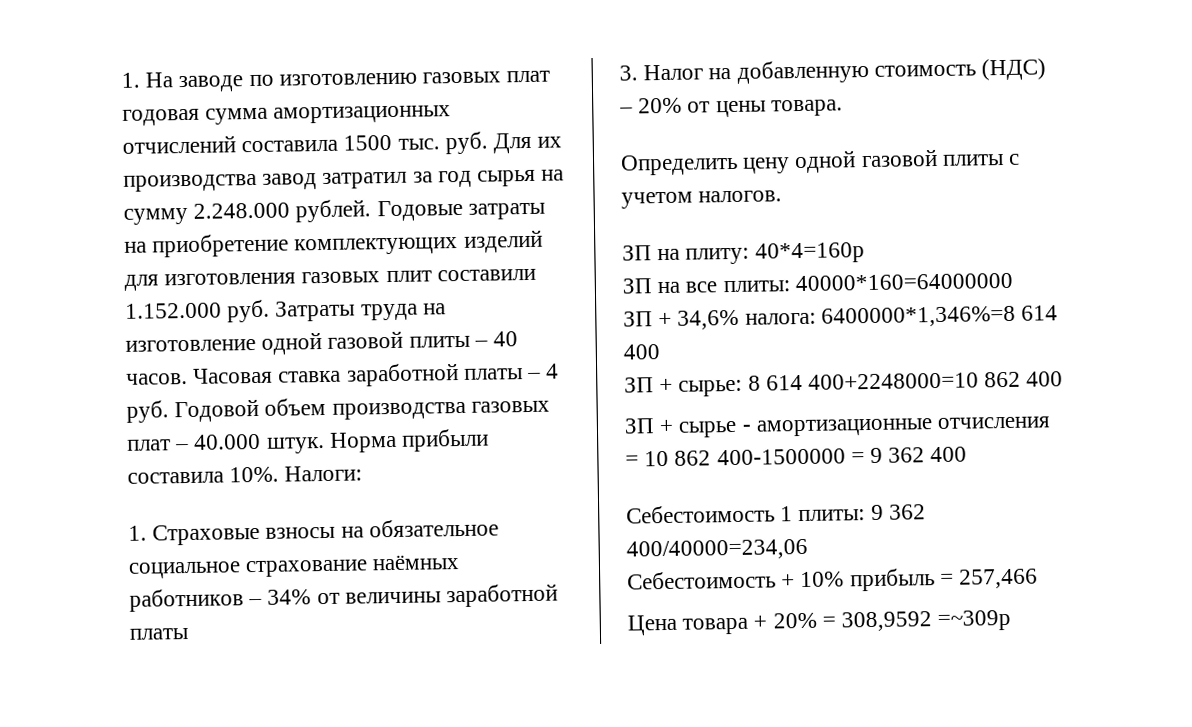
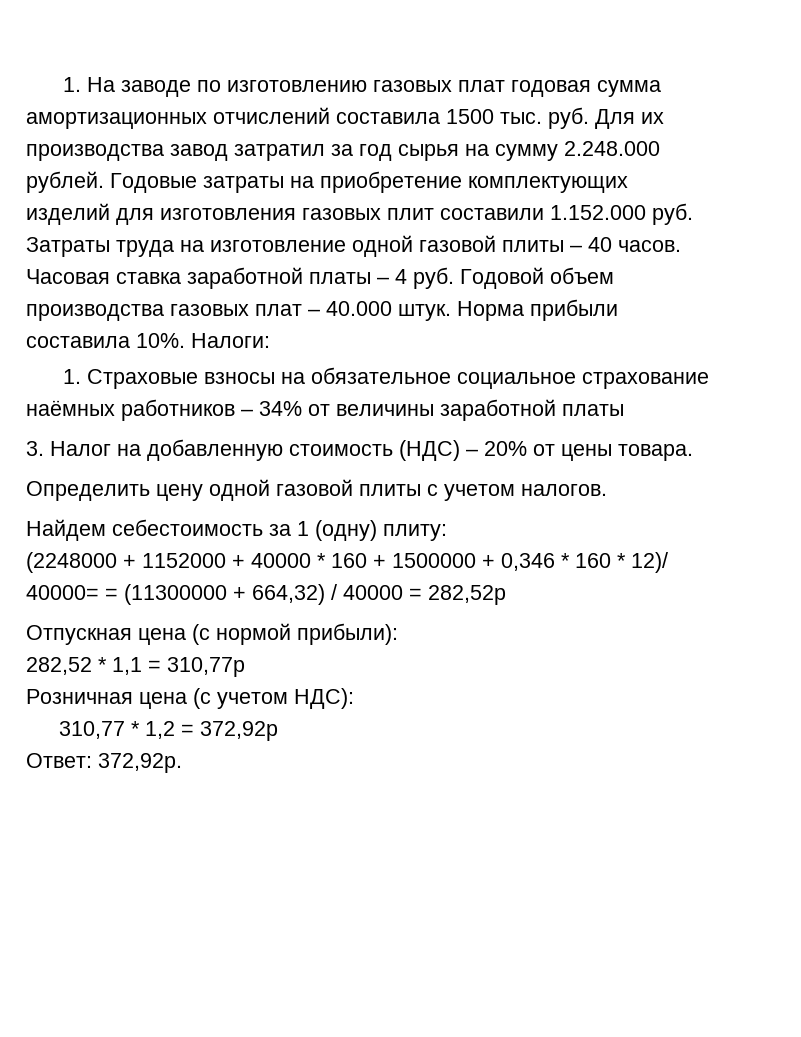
- ЗП на плиту: 40*4=160р
- ЗП на все плиты: 40000*160=64000000
- ЗП + 34,6% налога: 6400000*1,346%=8 614 400
- ЗП + сырье: 8 614 400+2248000=10 862 400
- ЗП + сырье - амортизационные отчисления = 10 862 400-1500000 = 9 362 400
- Себестоимость 1 плиты: 9 362 400/40000=234,06
- Себестоимость + 10% прибыль = 257,466
- Цена товара + 20% = 308,9592 =~309р
+ Найдем себестоимость за 1 (одну) плиту:
+ (2248000 + 1152000 + 40000 * 160 + 1500000 + 0,346 * 160 * 12)/ 40000= = (11300000 + 664,32) / 40000 = 282,52р
+ Отпускная цена (с нормой прибыли):
+ 282,52 * 1,1 = 310,77р
+ Розничная цена (с учетом НДС):
+ 310,77 * 1,2 = 372,92р
+ Ответ: 372,92р.

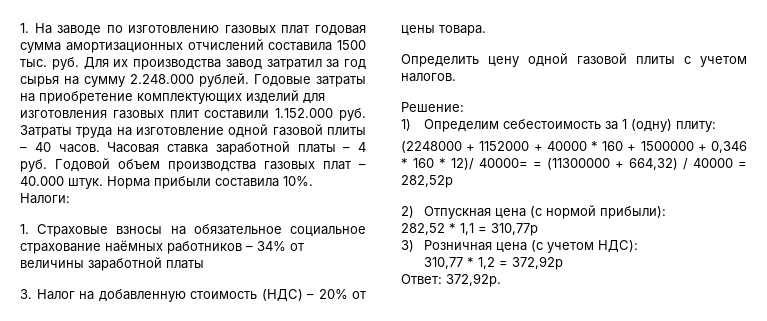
- Найдем себестоимость за 1 (одну) плиту:
+ Решение:
+ 1) Определим себестоимость за 1 (одну) плиту:
- Отпускная цена (с нормой прибыли):
+ 2) Отпускная цена (с нормой прибыли):
- Розничная цена (с учетом НДС):
+ 3) Розничная цена (с учетом НДС):

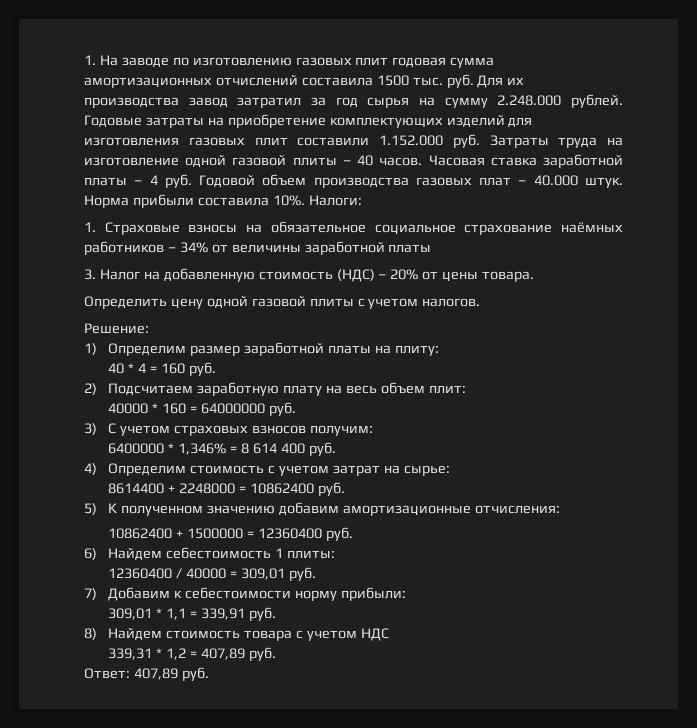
- 1. На заводе по изготовлению газовых плат годовая сумма амортизационных отчислений составила 1500 тыс. руб. Для их производства завод затратил за год сырья на сумму 2.248.000 рублей.
+ 1. На заводе по изготовлению газовых плит годовая сумма амортизационных отчислений составила 1500 тыс. руб. Для их производства завод затратил за год сырья на сумму 2.248.000 рублей.
- 1) Определим себестоимость за 1 (одну) плиту:
- (2248000 + 1152000 + 40000 * 160 + 1500000 + 0,346 * 160 * 12)/ 40000= = (11300000 + 664,32) / 40000 = 282,52р
- 2) Отпускная цена (с нормой прибыли):
- 282,52 * 1,1 = 310,77р
- 3) Розничная цена (с учетом НДС):
- 310,77 * 1,2 = 372,92р
+ 1) Определим размер заработной платы на плиту:
+ 40 * 4 = 160 руб.
+ 2) Подсчитаем заработную плату на весь объем плит:
+ 40000 * 160 = 64000000 руб.
+ 3) С учетом страховых взносов получим:
+ 6400000 * 1,346% = 8 614 400 руб.
+ 4) Определим стоимость с учетом затрат на сырье:
+ 8614400 + 2248000 = 10862400 руб.
+ 5) К полученном значению добавим амортизационные отчисления:
+ 10862400 + 1500000 = 12360400 руб.
+ 6) Найдем себестоимость 1 плиты:
+ 12360400 / 40000 = 309,01 руб.
+ 7) Добавим к себестоимости норму прибыли:
+ 309,01 * 1,1 = 339,91 руб.
+ 8) Найдем стоимость товара с учетом НДС
+ 339,31 * 1,2 = 407,89 руб.
- Ответ: 372,92р.
+ Ответ: 407,89 руб.

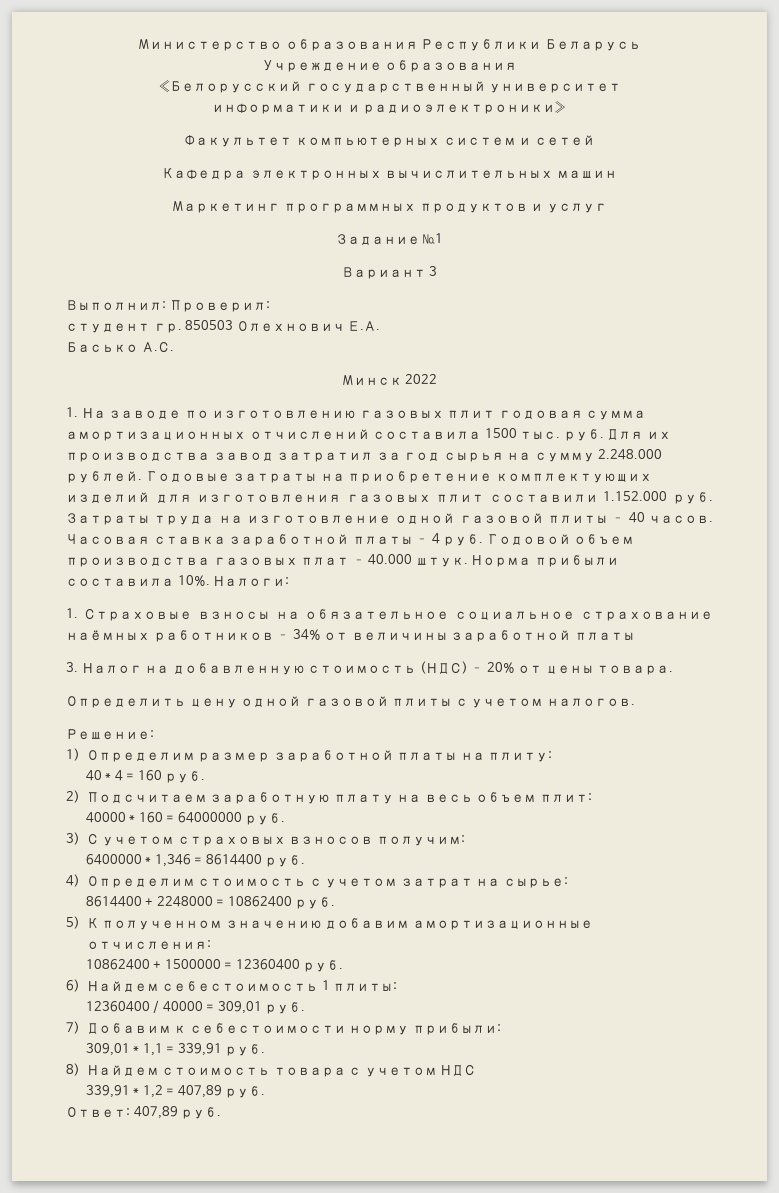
+ Министерство образования Республики Беларусь
+ Учреждение образования
+ «Белорусский государственный университет
+ информатики и радиоэлектроники»
+ Факультет компьютерных систем и сетей
+ Кафедра электронных вычислительных машин
+ Маркетинг программных продуктов и услуг
+ Задание №1
+ Вариант 3
+ Выполнил: Проверил:
+ студент гр. 850503 Олехнович Е.А.
+ Басько А.С.
+ Минск 2022
- 6400000 * 1,346% = 8 614 400 руб.
+ 6400000 * 1,346 = 8614400 руб.
- 339,31 * 1,2 = 407,89 руб.
+ 339,91 * 1,2 = 407,89 руб.

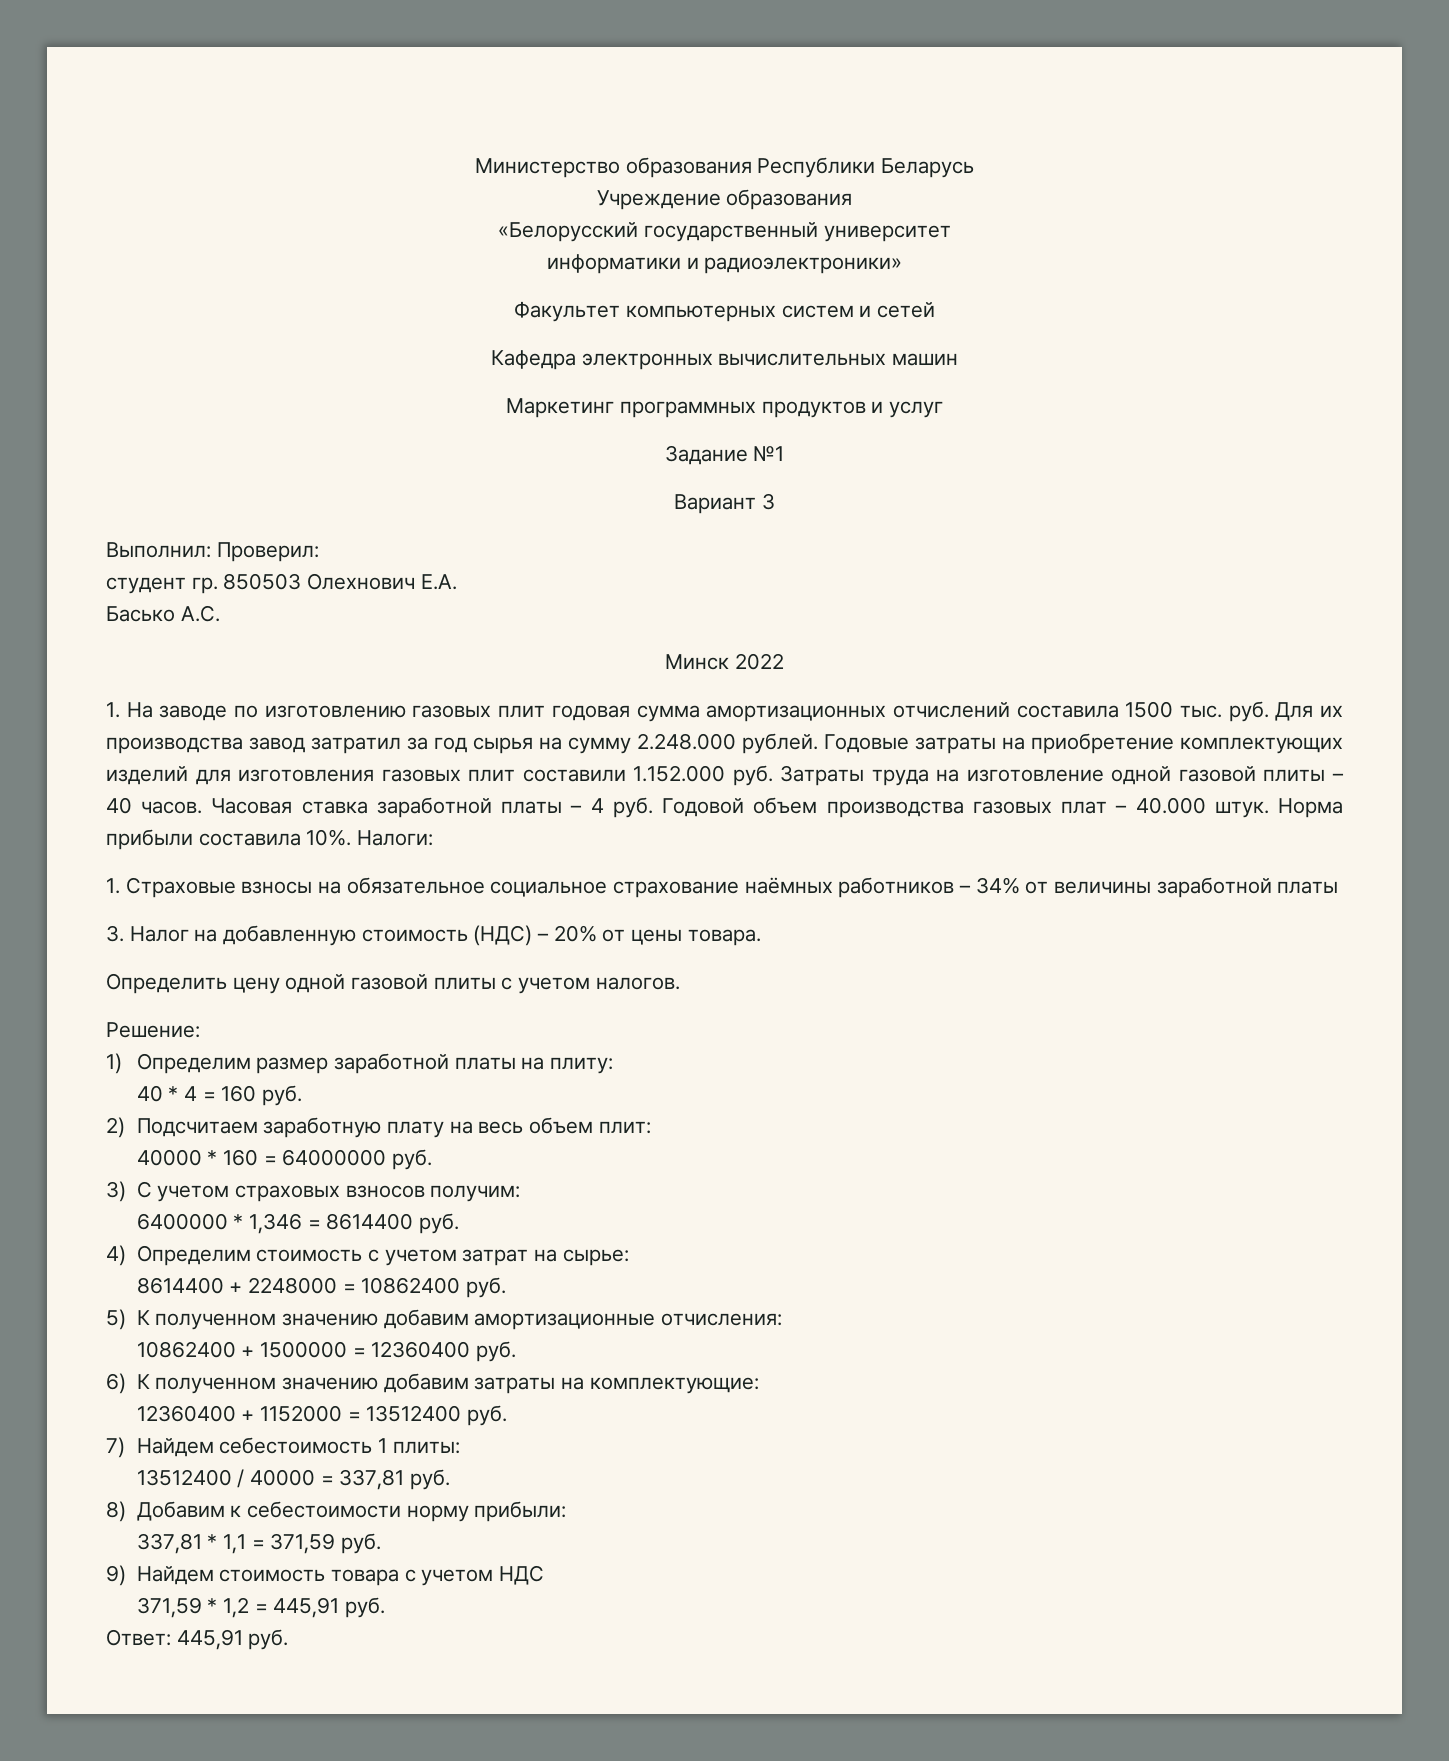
- 6) Найдем себестоимость 1 плиты:
+ 6) К полученном значению добавим затраты на комплектующие:
+ 12360400 + 1152000 = 13512400 руб.
+ 7) Найдем себестоимость 1 плиты:
- 12360400 / 40000 = 309,01 руб.
- 7) Добавим к себестоимости норму прибыли:
+ 13512400 / 40000 = 337,81 руб.
+ 8) Добавим к себестоимости норму прибыли:
- 309,01 * 1,1 = 339,91 руб.
- 8) Найдем стоимость товара с учетом НДС
+ 337,81 * 1,1 = 371,59 руб.
+ 9) Найдем стоимость товара с учетом НДС
- 339,91 * 1,2 = 407,89 руб.
+ 371,59 * 1,2 = 445,91 руб.
- Ответ: 407,89 руб.
+ Ответ: 445,91 руб.

